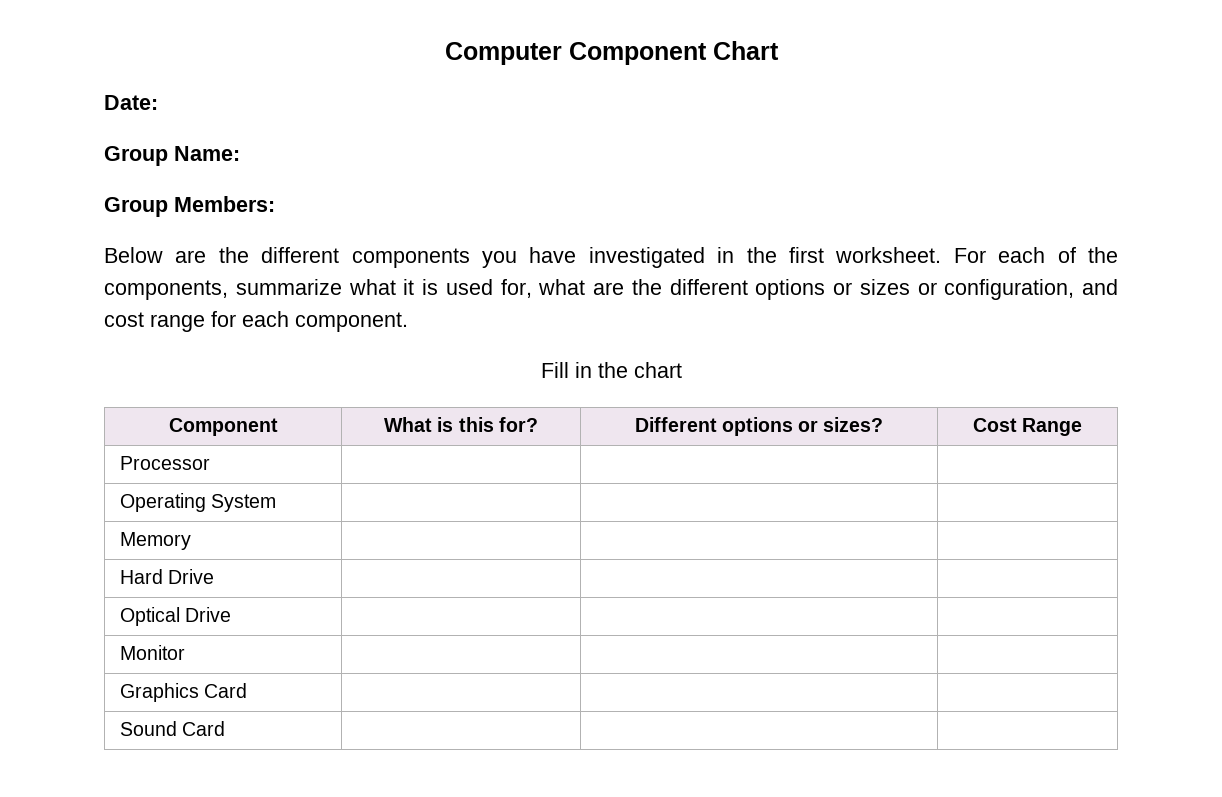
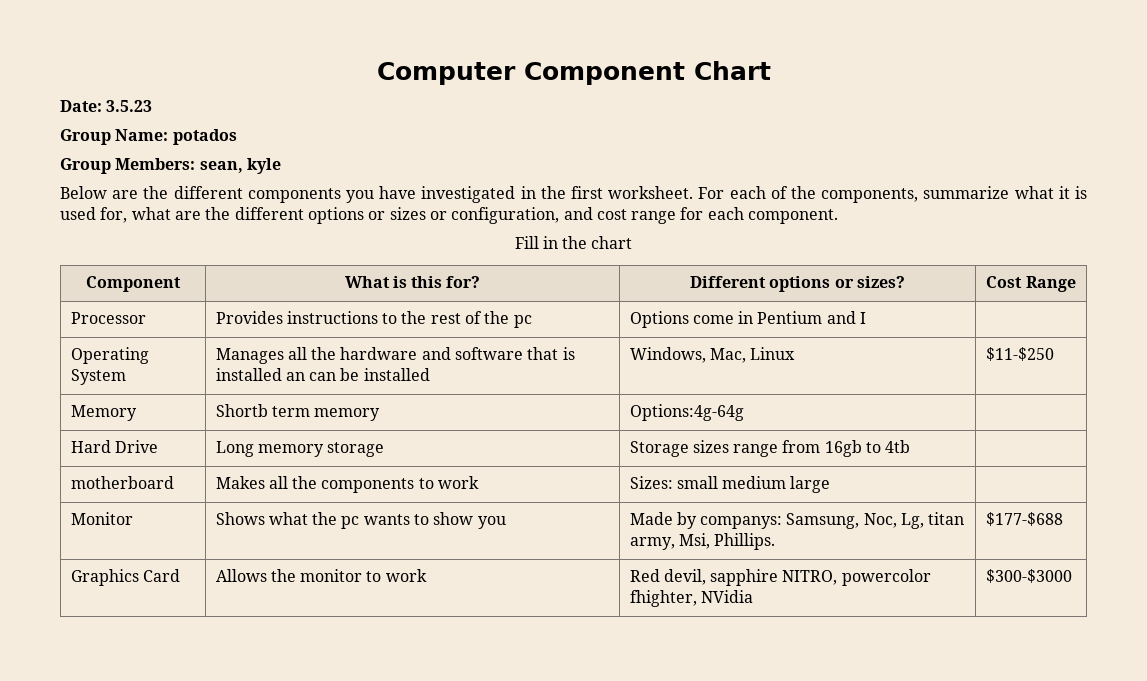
- Date:
+ Date: 3.5.23
- Group Name:
+ Group Name: potados
- Group Members:
+ Group Members: sean, kyle
- Processor | | |
- Operating System | | |
- Memory | | |
- Hard Drive | | |
- Optical Drive | | |
- Monitor | | |
- Graphics Card | | |
- Sound Card | | |
+ Processor | Provides instructions to the rest of the pc | Options come in Pentium and I |
+ Operating System | Manages all the hardware and software that is installed an can be installed | Windows, Mac, Linux | $11-$250
+ Memory | Shortb term memory | Options:4g-64g |
+ Hard Drive | Long memory storage | Storage sizes range from 16gb to 4tb |
+ motherboard | Makes all the components to work | Sizes: small medium large |
+ Monitor | Shows what the pc wants to show you | Made by companys: Samsung, Noc, Lg, titan army, Msi, Phillips. | $177-$688
+ Graphics Card | Allows the monitor to work | Red devil, sapphire NITRO, powercolor fhighter, NVidia | $300-$3000

